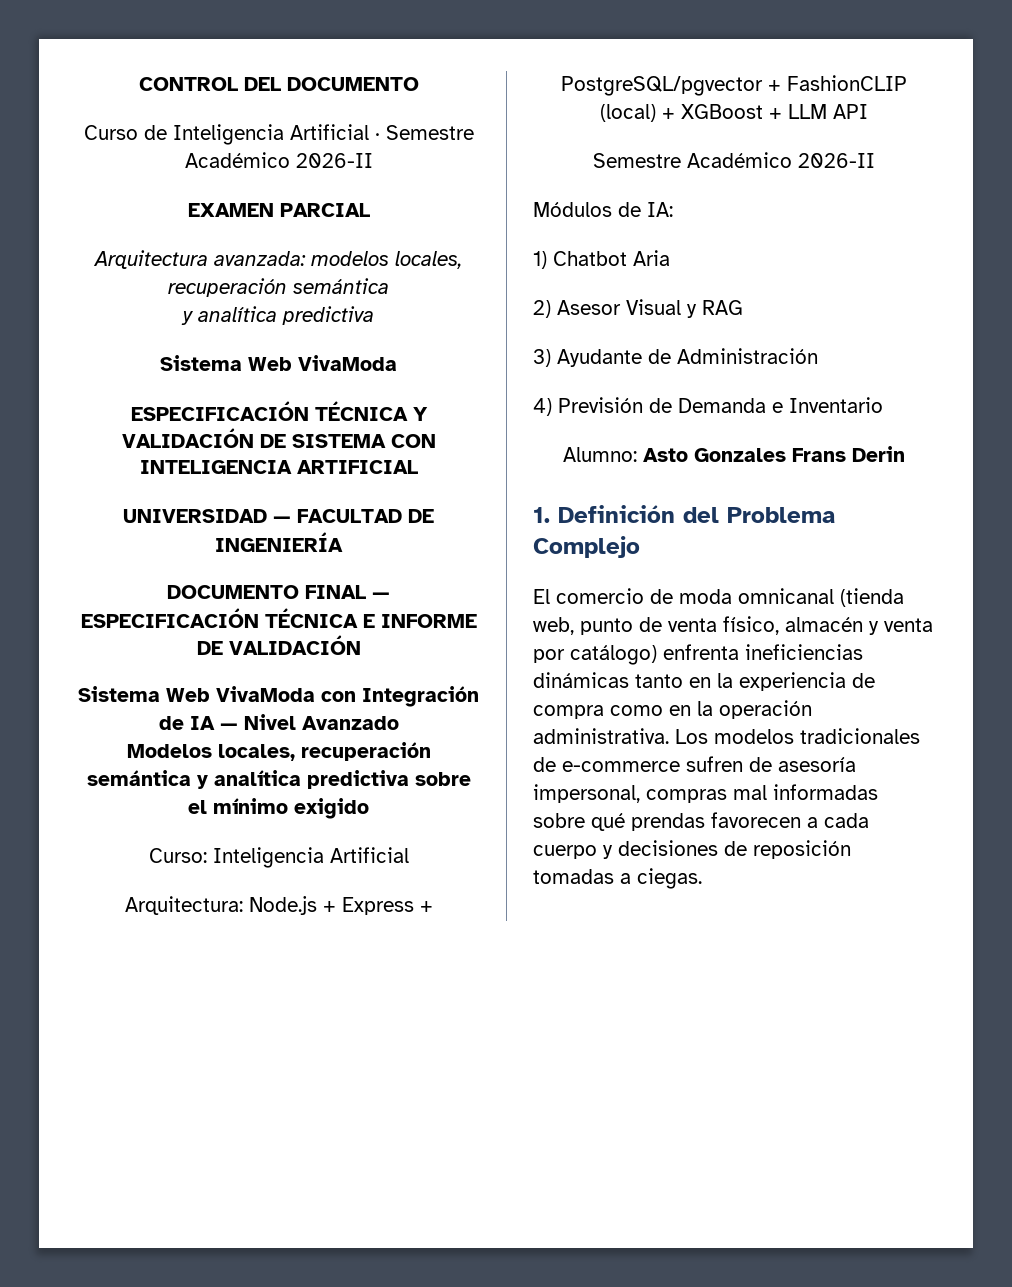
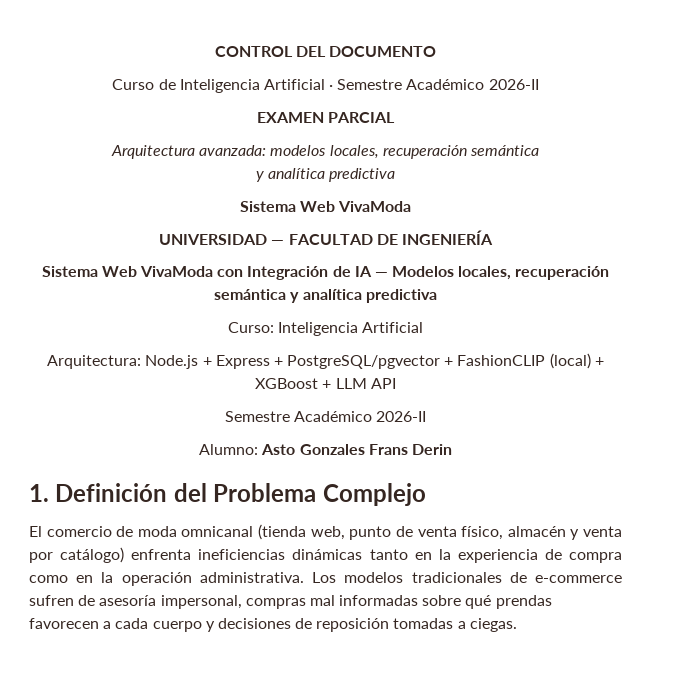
- ESPECIFICACIÓN TÉCNICA Y VALIDACIÓN DE SISTEMA CON INTELIGENCIA ARTIFICIAL
- DOCUMENTO FINAL — ESPECIFICACIÓN TÉCNICA E INFORME DE VALIDACIÓN
- Sistema Web VivaModa con Integración de IA — Nivel Avanzado
- Modelos locales, recuperación semántica y analítica predictiva sobre el mínimo exigido
+ Sistema Web VivaModa con Integración de IA — Modelos locales, recuperación semántica y analítica predictiva
- Módulos de IA:
- 1) Chatbot Aria
- 2) Asesor Visual y RAG
- 3) Ayudante de Administración
- 4) Previsión de Demanda e Inventario

